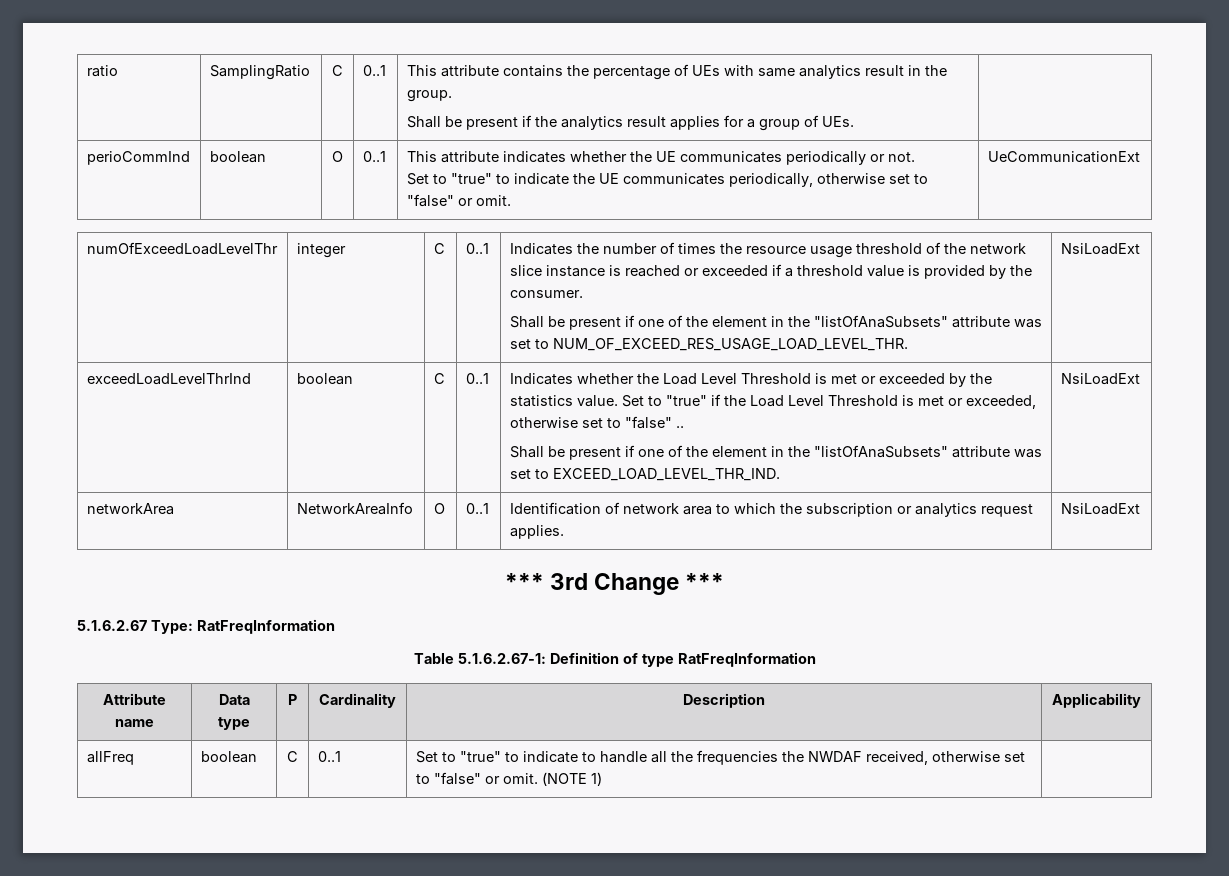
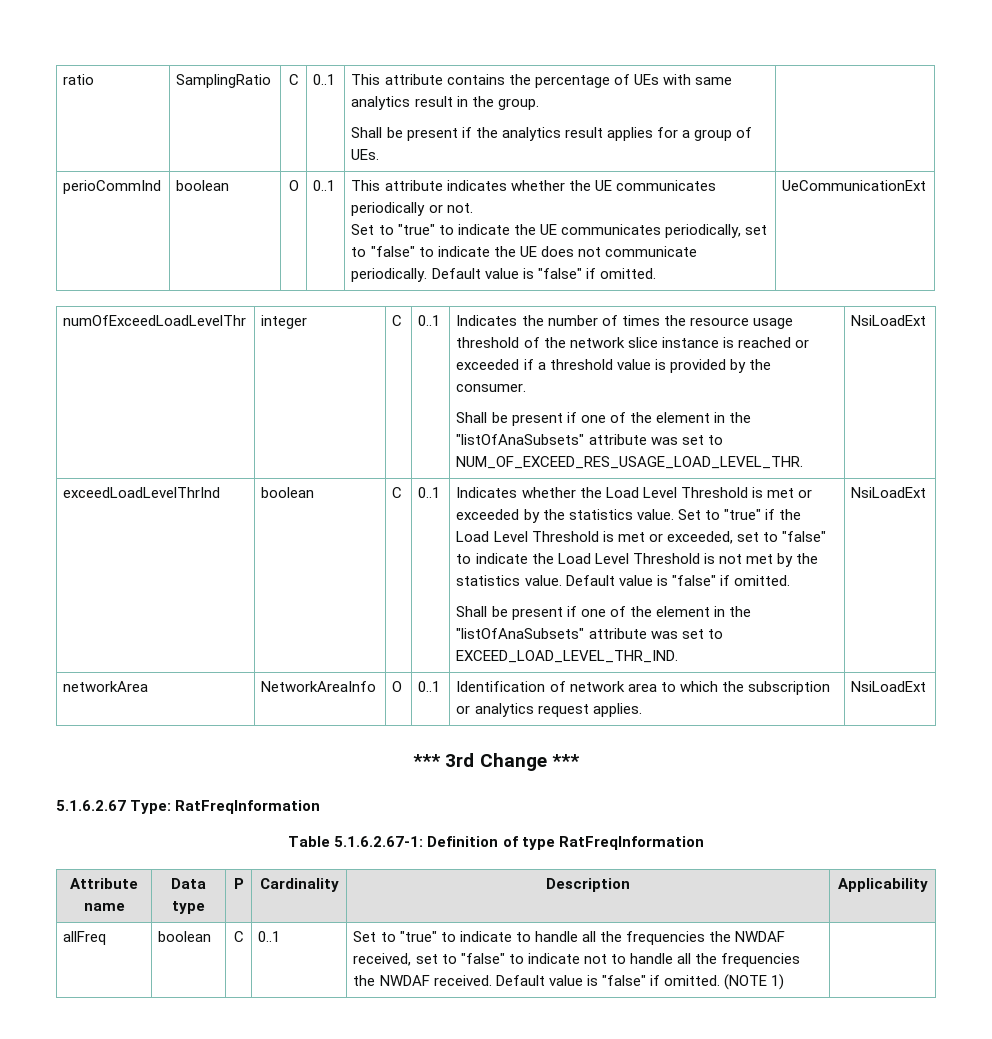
- Set to "true" to indicate the UE communicates periodically, otherwise set to "false" or omit.
+ Set to "true" to indicate the UE communicates periodically, set to "false" to indicate the UE does not communicate periodically. Default value is "false" if omitted.
- Set to "true" if the Load Level Threshold is met or exceeded, otherwise set to "false" ..
+ Set to "true" if the Load Level Threshold is met or exceeded, set to "false" to indicate the Load Level Threshold is not met by the statistics value. Default value is "false" if omitted.
- allFreq | boolean | C | 0..1 | Set to "true" to indicate to handle all the frequencies the NWDAF received, otherwise set to "false" or omit. (NOTE 1) |
+ allFreq | boolean | C | 0..1 | Set to "true" to indicate to handle all the frequencies the NWDAF received, set to "false" to indicate not to handle all the frequencies the NWDAF received. Default value is "false" if omitted. (NOTE 1) |

